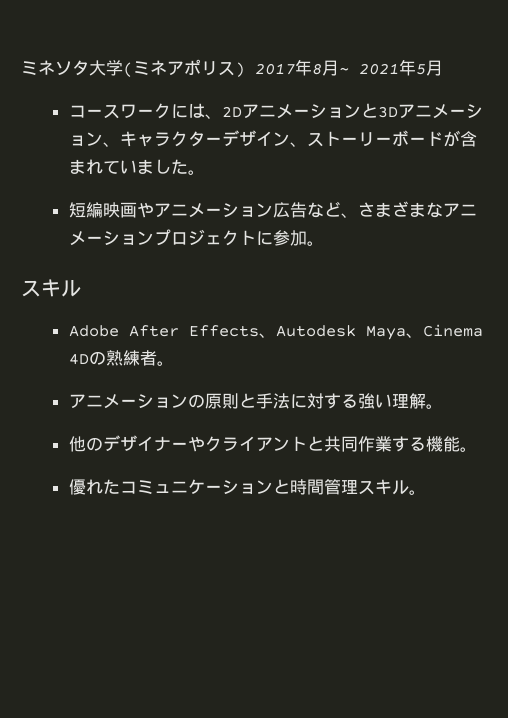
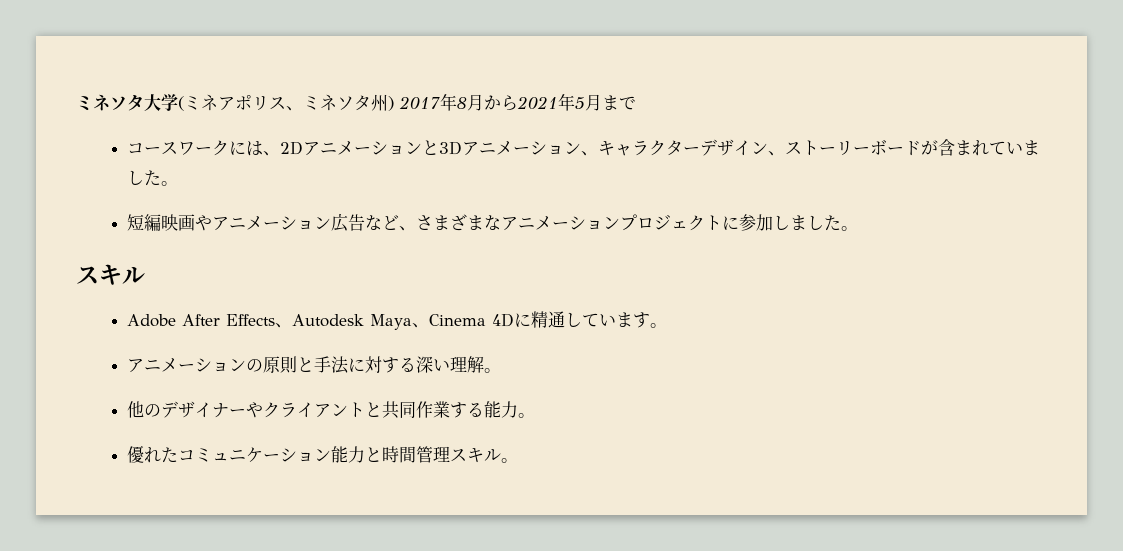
- ミネソタ大学(ミネアポリス) 2017年8月~ 2021年5月
+ ミネソタ大学(ミネアポリス、ミネソタ州) 2017年8月から2021年5月まで
- 短編映画やアニメーション広告など、さまざまなアニメーションプロジェクトに参加。
+ 短編映画やアニメーション広告など、さまざまなアニメーションプロジェクトに参加しました。
- Adobe After Effects、Autodesk Maya、Cinema 4Dの熟練者。
+ Adobe After Effects、Autodesk Maya、Cinema 4Dに精通しています。
- アニメーションの原則と手法に対する強い理解。
+ アニメーションの原則と手法に対する深い理解。
- 他のデザイナーやクライアントと共同作業する機能。
+ 他のデザイナーやクライアントと共同作業する能力。
- 優れたコミュニケーションと時間管理スキル。
+ 優れたコミュニケーション能力と時間管理スキル。

